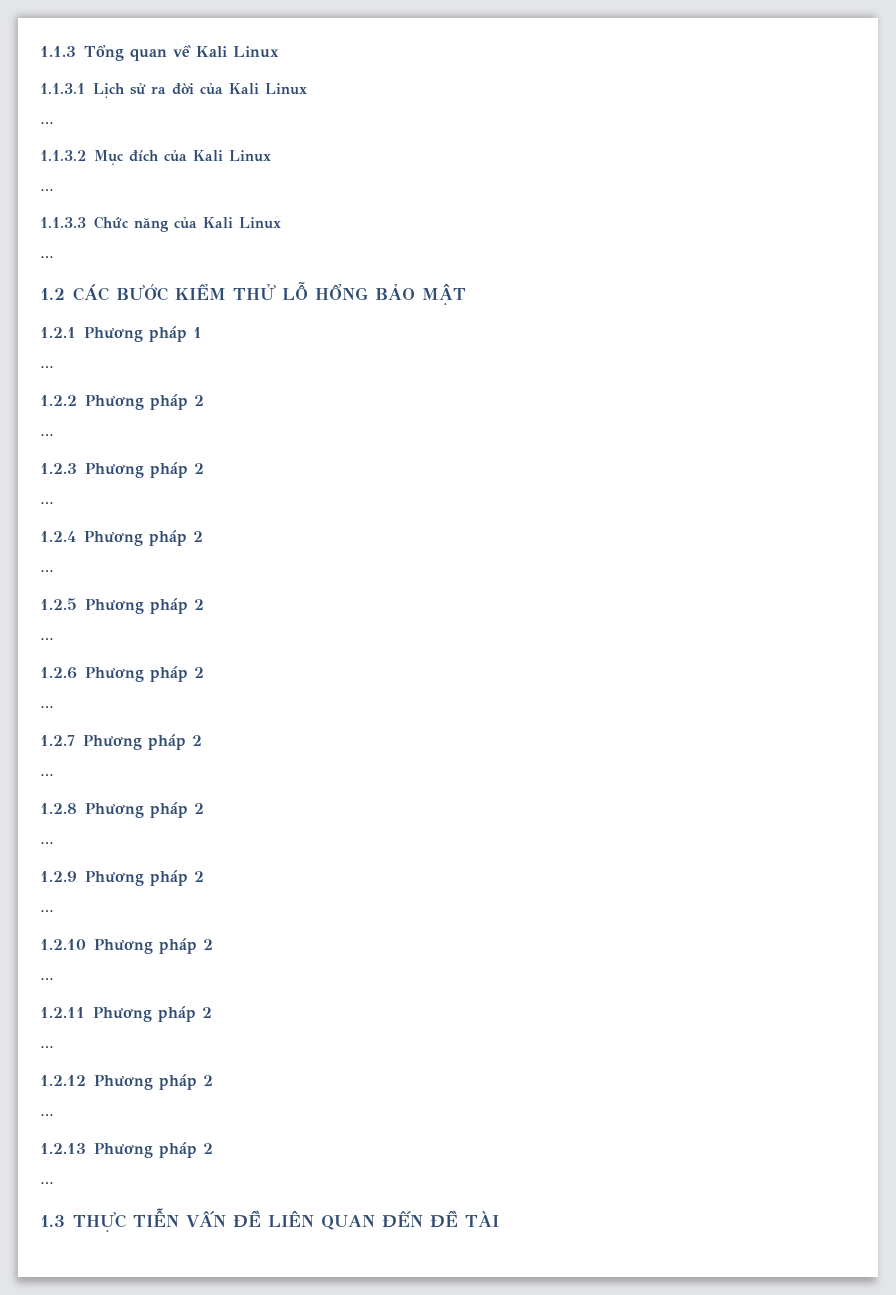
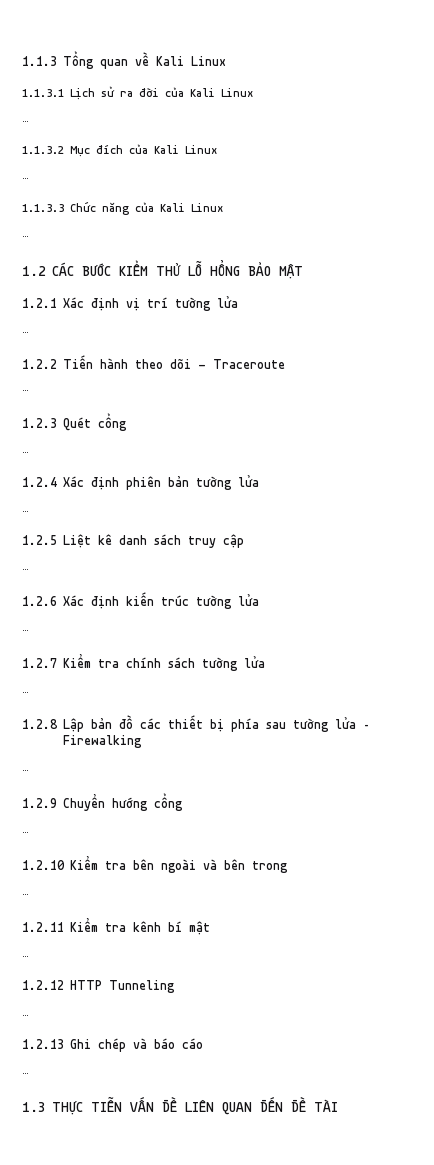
- 1.2.1 Phương pháp 1
+ 1.2.1 Xác định vị trí tường lửa
  …
- 1.2.2 Phương pháp 2
+ 1.2.2 Tiến hành theo dõi - Traceroute
- 1.2.3 Phương pháp 2
+ 1.2.3 Quét cổng
- 1.2.4 Phương pháp 2
+ 1.2.4 Xác định phiên bản tường lửa
  …
- 1.2.5 Phương pháp 2
+ 1.2.5 Liệt kê danh sách truy cập
  …
- 1.2.6 Phương pháp 2
+ 1.2.6 Xác định kiến trúc tường lửa
  …
- 1.2.7 Phương pháp 2
+ 1.2.7 Kiểm tra chính sách tường lửa
  …
- 1.2.8 Phương pháp 2
+ 1.2.8 Lập bản đồ các thiết bị phía sau tường lửa – Firewalking
- 1.2.9 Phương pháp 2
+ 1.2.9 Chuyển hướng cổng
- 1.2.10 Phương pháp 2
+ 1.2.10 Kiểm tra bên ngoài và bên trong
  …
- 1.2.11 Phương pháp 2
+ 1.2.11 Kiểm tra kênh bí mật
- 1.2.12 Phương pháp 2
+ 1.2.12 HTTP Tunneling
- 1.2.13 Phương pháp 2
+ 1.2.13 Ghi chép và báo cáo

